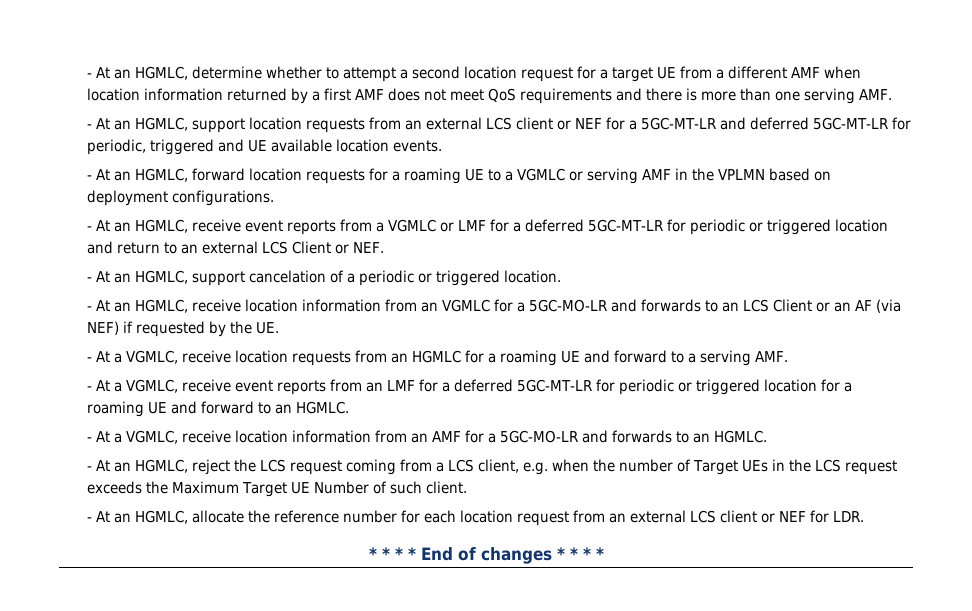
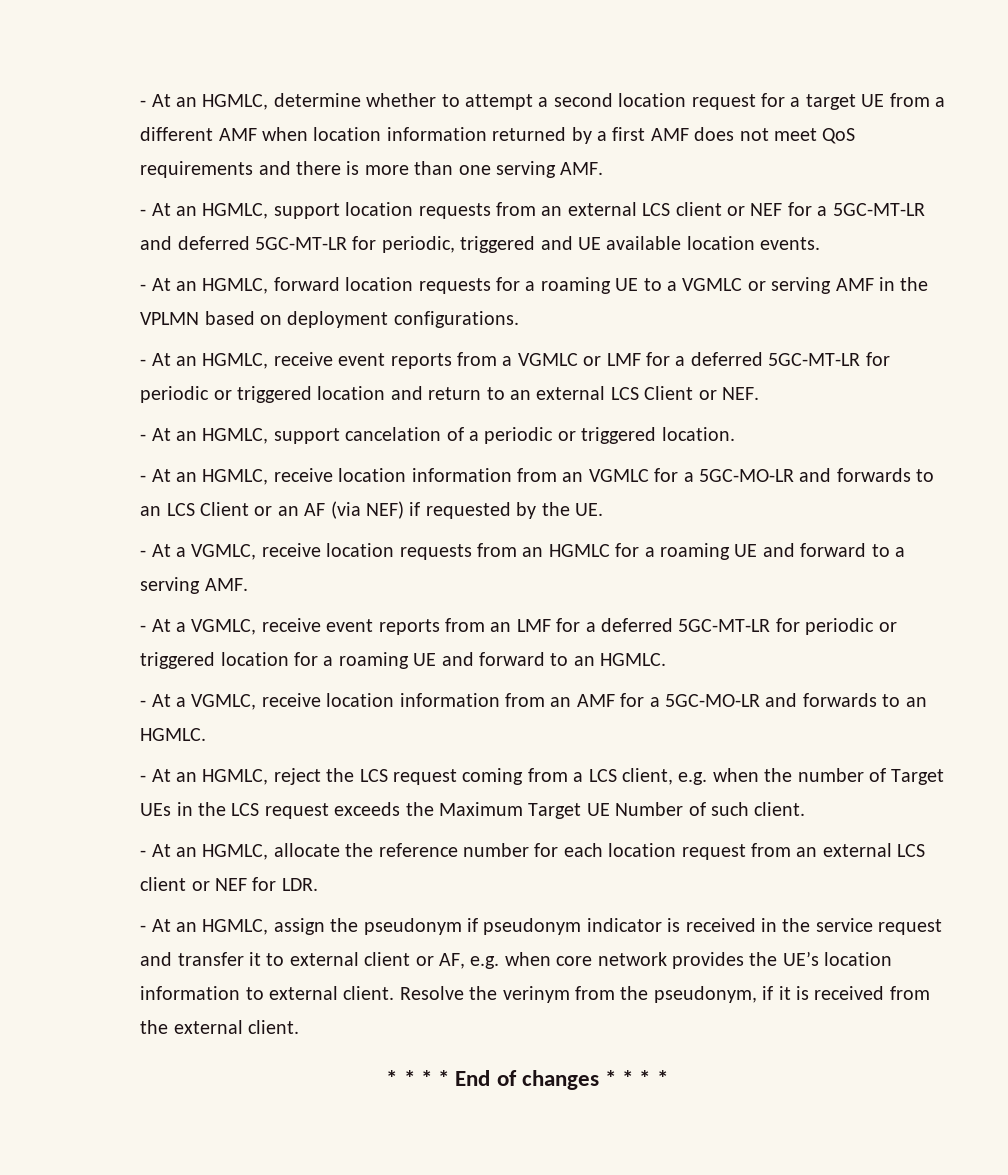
+ - At an HGMLC, assign the pseudonym if pseudonym indicator is received in the service request and transfer it to external client or AF, e.g. when core network provides the UE’s location information to external client. Resolve the verinym from the pseudonym, if it is received from the external client.

